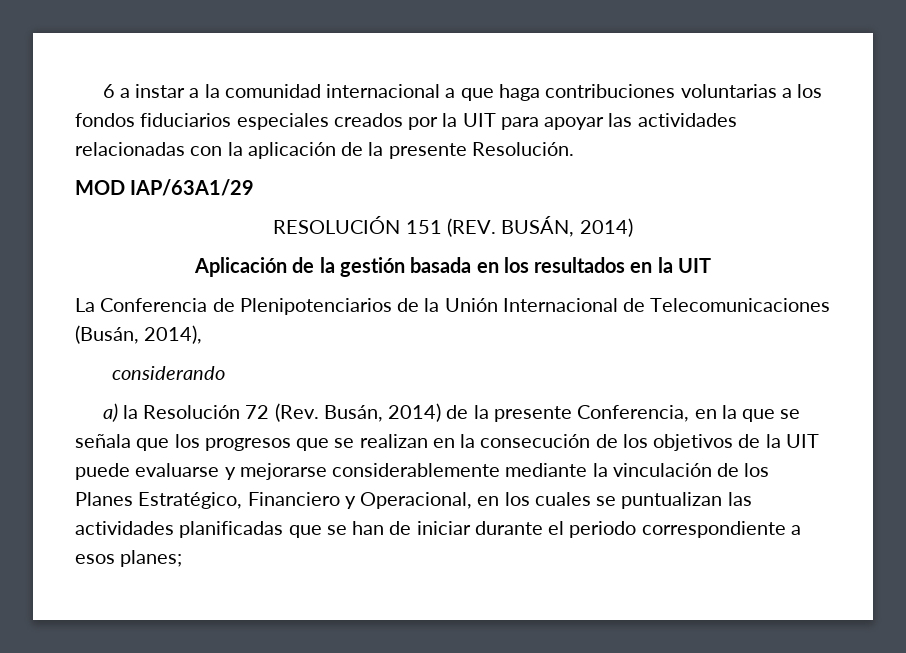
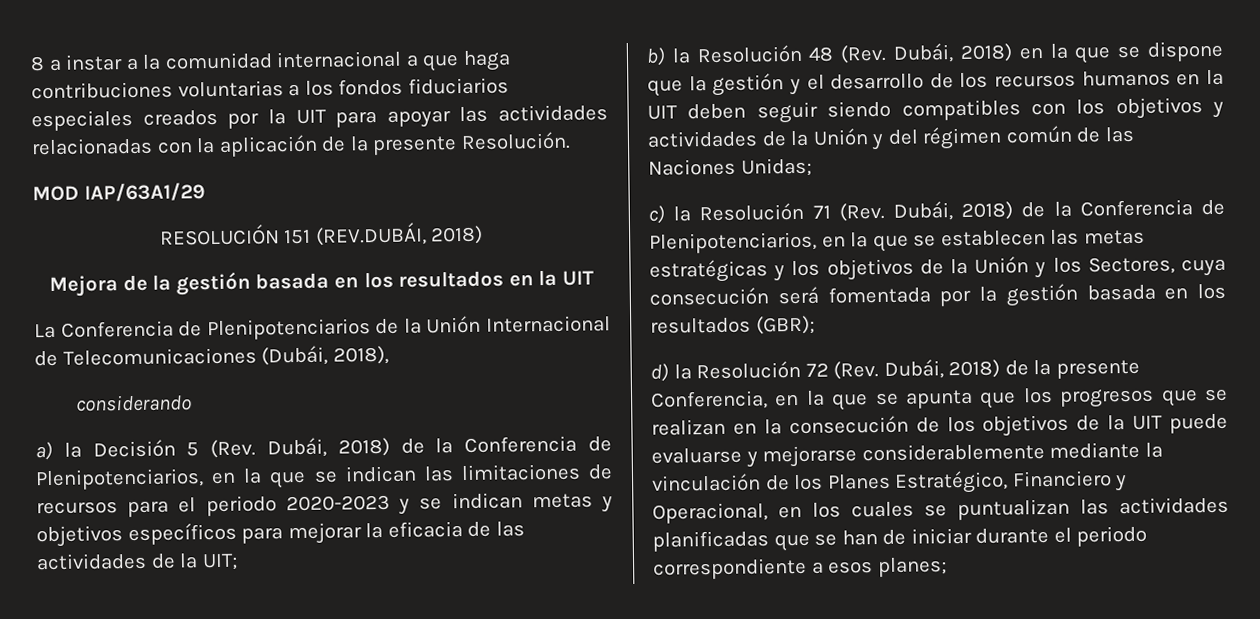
- 6 a instar a la comunidad internacional a que haga contribuciones voluntarias a los fondos fiduciarios especiales creados por la UIT para apoyar las actividades relacionadas con la aplicación de la presente Resolución.
+ 8 a instar a la comunidad internacional a que haga contribuciones voluntarias a los fondos fiduciarios especiales creados por la UIT para apoyar las actividades relacionadas con la aplicación de la presente Resolución.
- RESOLUCIÓN 151 (REV. BUSÁN, 2014)
- Aplicación de la gestión basada en los resultados en la UIT
+ RESOLUCIÓN 151 (REV.DUBÁI, 2018)
+ Mejora de la gestión basada en los resultados en la UIT
- La Conferencia de Plenipotenciarios de la Unión Internacional de Telecomunicaciones (Busán, 2014),
+ La Conferencia de Plenipotenciarios de la Unión Internacional de Telecomunicaciones (Dubái, 2018),
- a) la Resolución 72 (Rev. Busán, 2014) de la presente Conferencia, en la que se señala que los progresos que se realizan en la consecución de los objetivos de la UIT puede evaluarse y mejorarse considerablemente mediante la vinculación de los Planes Estratégico, Financiero y Operacional, en los cuales se puntualizan las actividades planificadas que se han de iniciar durante el periodo correspondiente a esos planes;
+ a) la Decisión 5 (Rev. Dubái, 2018) de la Conferencia de Plenipotenciarios, en la que se indican las limitaciones de recursos para el periodo 2020-2023 y se indican metas y objetivos específicos para mejorar la eficacia de las actividades de la UIT;
+ b) la Resolución 48 (Rev. Dubái, 2018) en la que se dispone que la gestión y el desarrollo de los recursos humanos en la UIT deben seguir siendo compatibles con los objetivos y actividades de la Unión y del régimen común de las Naciones Unidas;
+ c) la Resolución 71 (Rev. Dubái, 2018) de la Conferencia de Plenipotenciarios, en la que se establecen las metas estratégicas y los objetivos de la Unión y los Sectores, cuya consecución será fomentada por la gestión basada en los resultados (GBR);
+ d) la Resolución 72 (Rev. Dubái, 2018) de la presente Conferencia, en la que se apunta que los progresos que se realizan en la consecución de los objetivos de la UIT puede evaluarse y mejorarse considerablemente mediante la vinculación de los Planes Estratégico, Financiero y Operacional, en los cuales se puntualizan las actividades planificadas que se han de iniciar durante el periodo correspondiente a esos planes;

